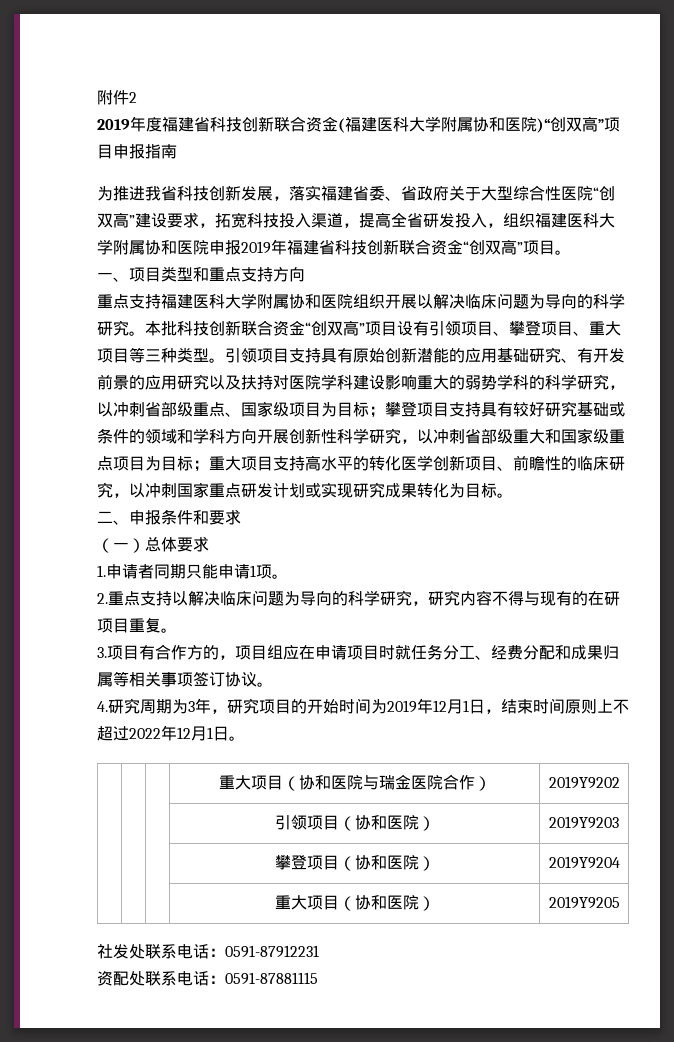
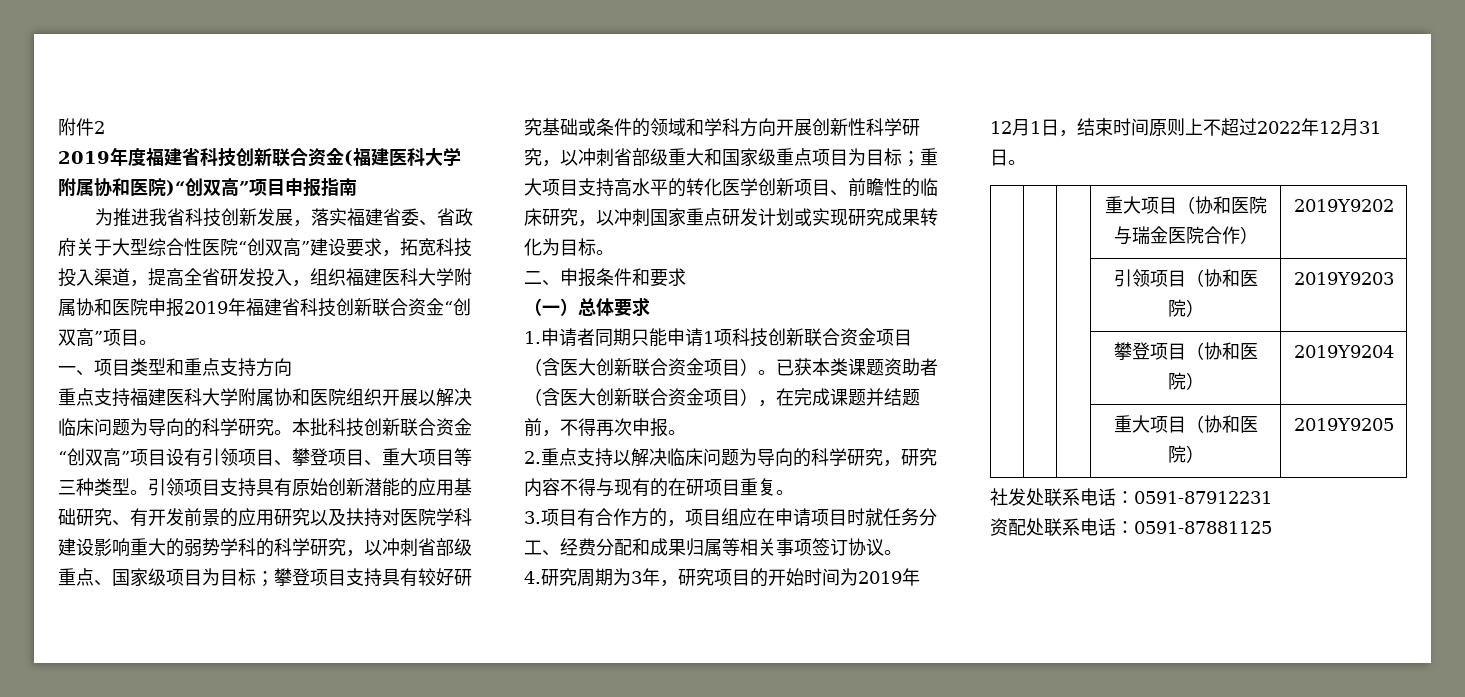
- 1.申请者同期只能申请1项。
+ 1.申请者同期只能申请1项科技创新联合资金项目（含医大创新联合资金项目）。已获本类课题资助者（含医大创新联合资金项目），在完成课题并结题前，不得再次申报。
- 4.研究周期为3年，研究项目的开始时间为2019年12月1日，结束时间原则上不超过2022年12月1日。
+ 4.研究周期为3年，研究项目的开始时间为2019年12月1日，结束时间原则上不超过2022年12月31日。
- 资配处联系电话：0591-87881115
+ 资配处联系电话：0591-87881125

